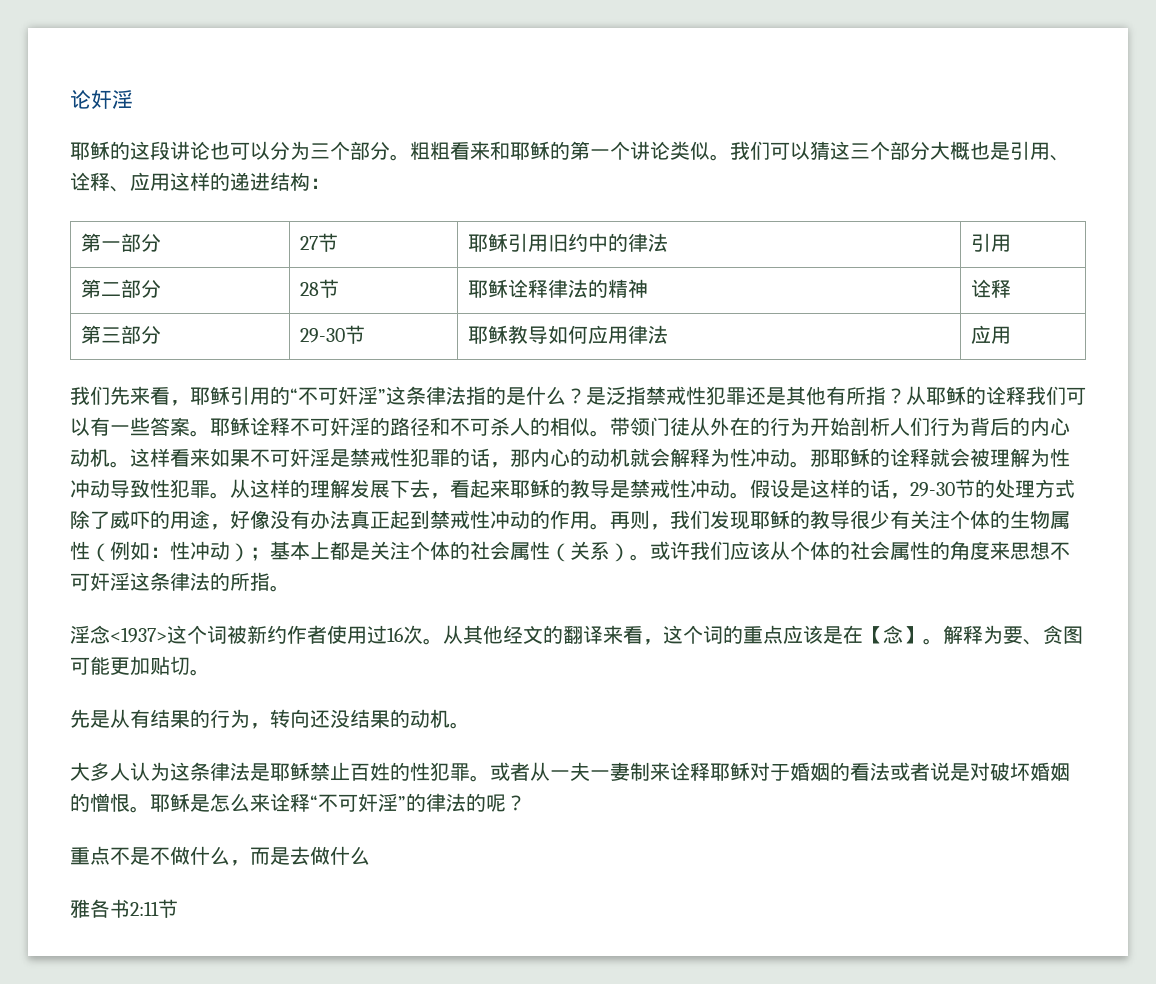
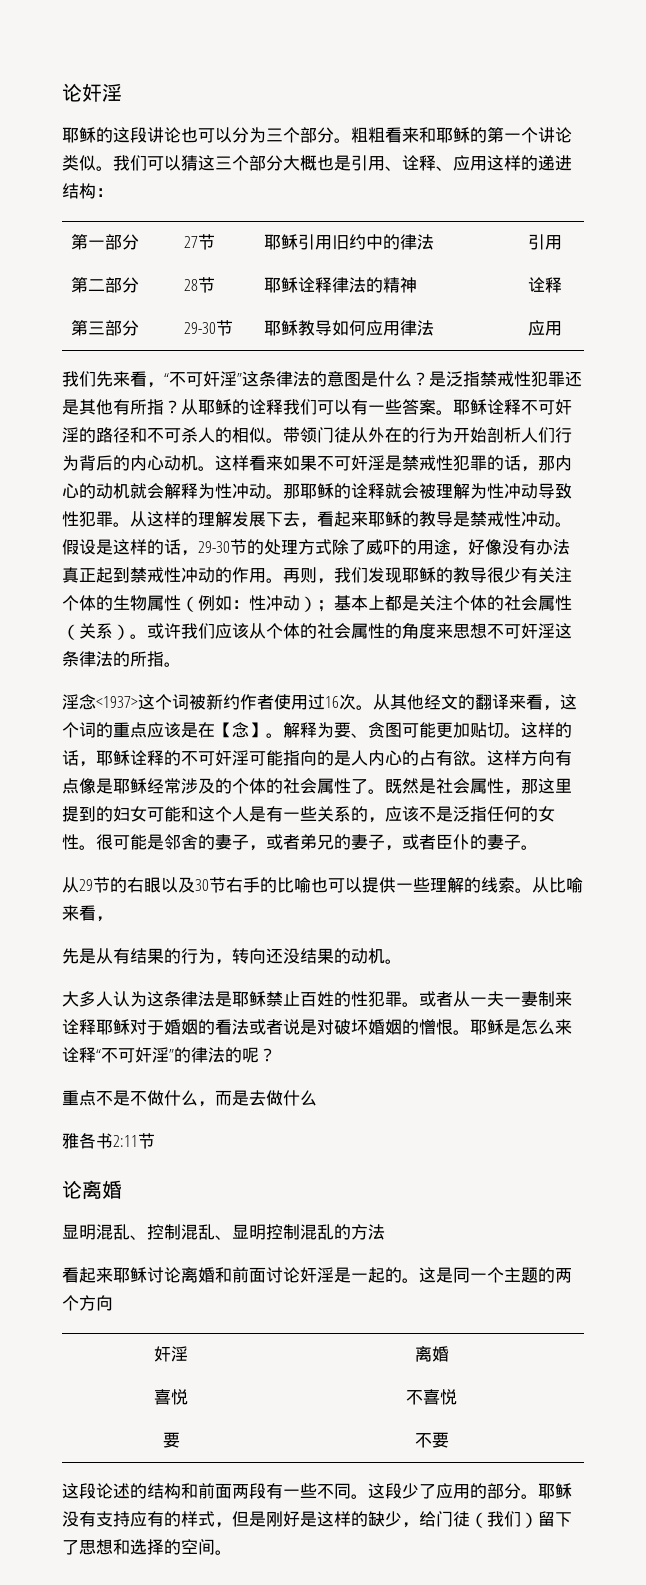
- 我们先来看，耶稣引用的“不可奸淫”这条律法指的是什么？
+ 我们先来看，“不可奸淫”这条律法的意图是什么？
+ 这样的话，耶稣诠释的不可奸淫可能指向的是人内心的占有欲。这样方向有点像是耶稣经常涉及的个体的社会属性了。既然是社会属性，那这里提到的妇女可能和这个人是有一些关系的，应该不是泛指任何的女性。很可能是邻舍的妻子，或者弟兄的妻子，或者臣仆的妻子。
+ 从29节的右眼以及30节右手的比喻也可以提供一些理解的线索。从比喻来看，
  雅各书2:11节
+ 论离婚
+ 显明混乱、控制混乱、显明控制混乱的方法
+ 看起来耶稣讨论离婚和前面讨论奸淫是一起的。这是同一个主题的两个方向
+ 奸淫 | 离婚
+ 喜悦 | 不喜悦
+ 要 | 不要
+ 这段论述的结构和前面两段有一些不同。这段少了应用的部分。耶稣没有支持应有的样式，但是刚好是这样的缺少，给门徒（我们）留下了思想和选择的空间。

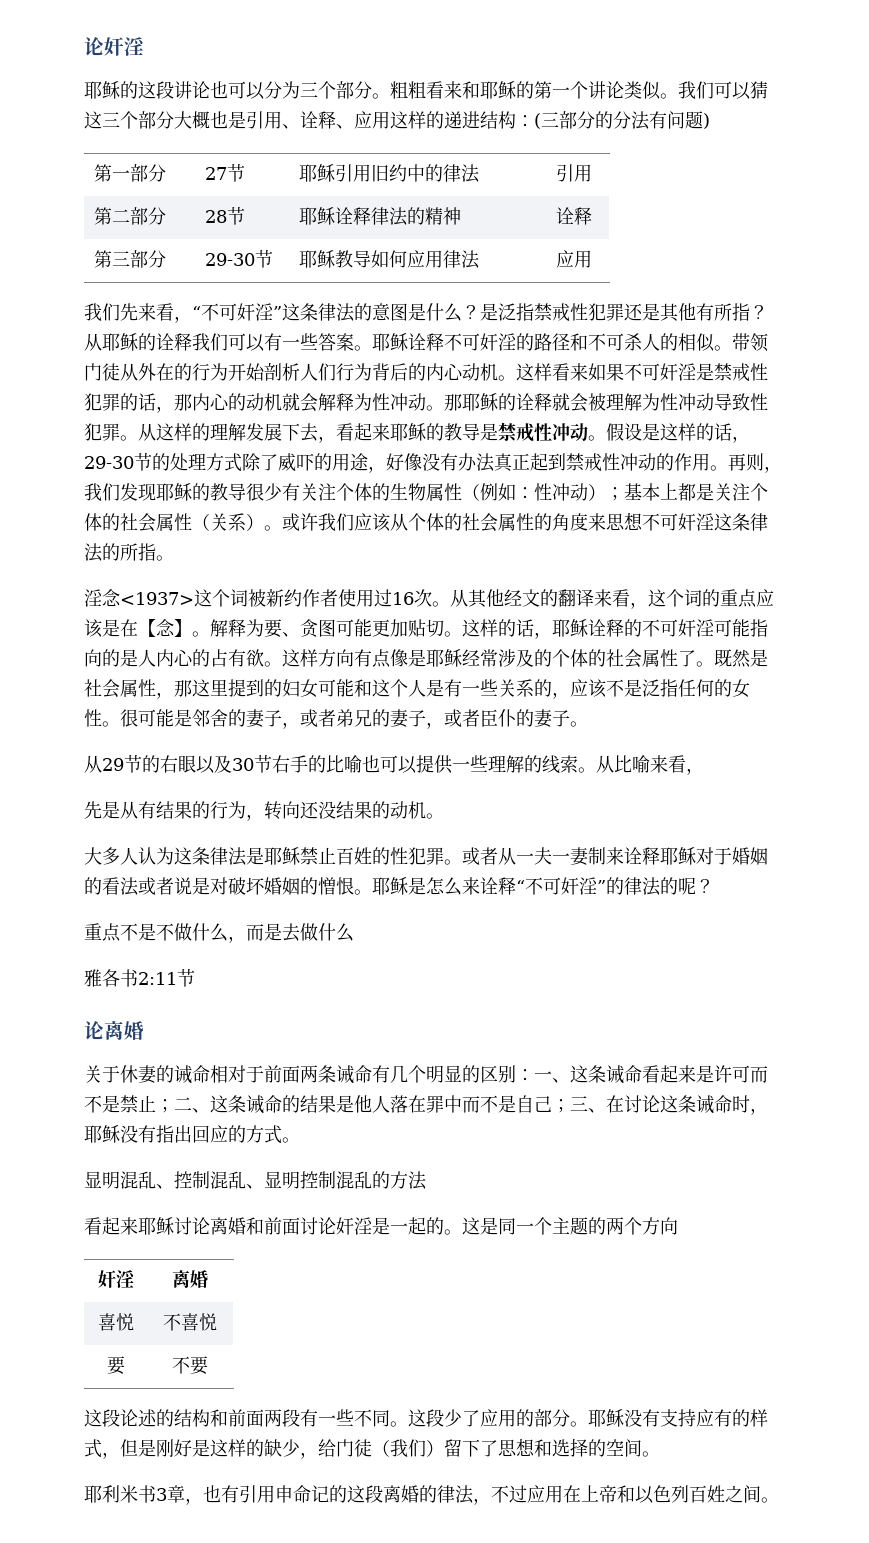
- 我们可以猜这三个部分大概也是引用、诠释、应用这样的递进结构：
+ 我们可以猜这三个部分大概也是引用、诠释、应用这样的递进结构：(三部分的分法有问题)
+ 关于休妻的诫命相对于前面两条诫命有几个明显的区别：一、这条诫命看起来是许可而不是禁止；二、这条诫命的结果是他人落在罪中而不是自己；三、在讨论这条诫命时，耶稣没有指出回应的方式。
+ 耶利米书3章，也有引用申命记的这段离婚的律法，不过应用在上帝和以色列百姓之间。

